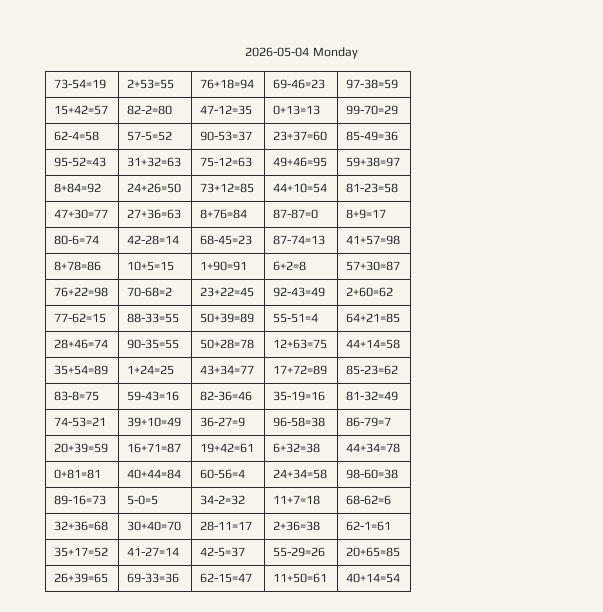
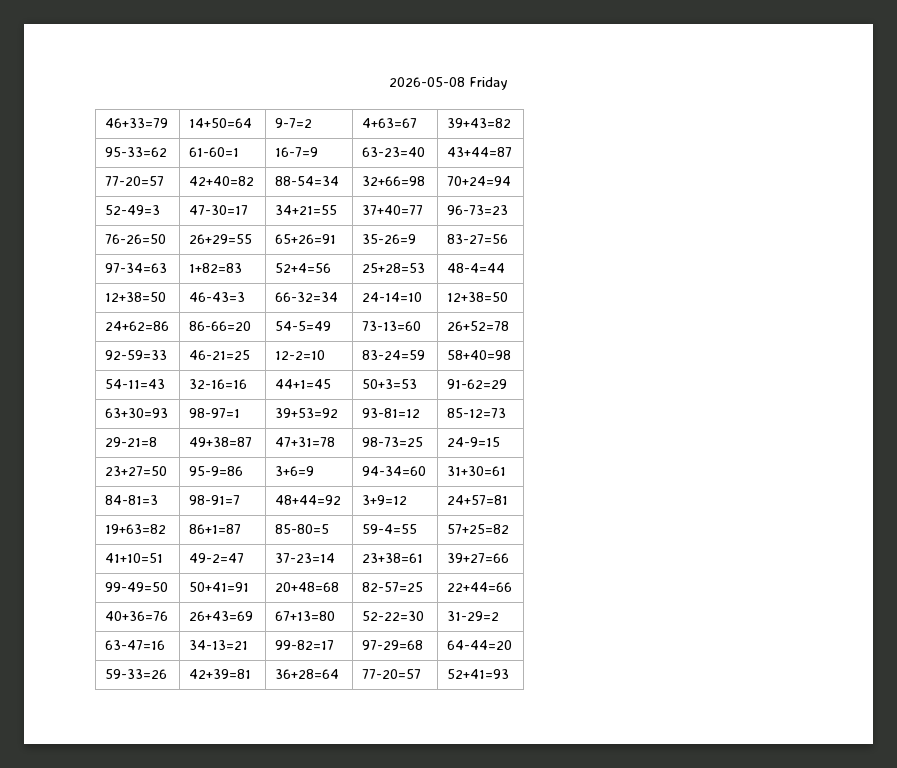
- 2026-05-04 Monday
- 73-54=19 | 2+53=55 | 76+18=94 | 69-46=23 | 97-38=59
- 15+42=57 | 82-2=80 | 47-12=35 | 0+13=13 | 99-70=29
- 62-4=58 | 57-5=52 | 90-53=37 | 23+37=60 | 85-49=36
- 95-52=43 | 31+32=63 | 75-12=63 | 49+46=95 | 59+38=97
- 8+84=92 | 24+26=50 | 73+12=85 | 44+10=54 | 81-23=58
- 47+30=77 | 27+36=63 | 8+76=84 | 87-87=0 | 8+9=17
- 80-6=74 | 42-28=14 | 68-45=23 | 87-74=13 | 41+57=98
- 8+78=86 | 10+5=15 | 1+90=91 | 6+2=8 | 57+30=87
- 76+22=98 | 70-68=2 | 23+22=45 | 92-43=49 | 2+60=62
- 77-62=15 | 88-33=55 | 50+39=89 | 55-51=4 | 64+21=85
- 28+46=74 | 90-35=55 | 50+28=78 | 12+63=75 | 44+14=58
- 35+54=89 | 1+24=25 | 43+34=77 | 17+72=89 | 85-23=62
- 83-8=75 | 59-43=16 | 82-36=46 | 35-19=16 | 81-32=49
- 74-53=21 | 39+10=49 | 36-27=9 | 96-58=38 | 86-79=7
- 20+39=59 | 16+71=87 | 19+42=61 | 6+32=38 | 44+34=78
- 0+81=81 | 40+44=84 | 60-56=4 | 24+34=58 | 98-60=38
- 89-16=73 | 5-0=5 | 34-2=32 | 11+7=18 | 68-62=6
- 32+36=68 | 30+40=70 | 28-11=17 | 2+36=38 | 62-1=61
- 35+17=52 | 41-27=14 | 42-5=37 | 55-29=26 | 20+65=85
- 26+39=65 | 69-33=36 | 62-15=47 | 11+50=61 | 40+14=54
+ 2026-05-08 Friday
+ 46+33=79 | 14+50=64 | 9-7=2 | 4+63=67 | 39+43=82
+ 95-33=62 | 61-60=1 | 16-7=9 | 63-23=40 | 43+44=87
+ 77-20=57 | 42+40=82 | 88-54=34 | 32+66=98 | 70+24=94
+ 52-49=3 | 47-30=17 | 34+21=55 | 37+40=77 | 96-73=23
+ 76-26=50 | 26+29=55 | 65+26=91 | 35-26=9 | 83-27=56
+ 97-34=63 | 1+82=83 | 52+4=56 | 25+28=53 | 48-4=44
+ 12+38=50 | 46-43=3 | 66-32=34 | 24-14=10 | 12+38=50
+ 24+62=86 | 86-66=20 | 54-5=49 | 73-13=60 | 26+52=78
+ 92-59=33 | 46-21=25 | 12-2=10 | 83-24=59 | 58+40=98
+ 54-11=43 | 32-16=16 | 44+1=45 | 50+3=53 | 91-62=29
+ 63+30=93 | 98-97=1 | 39+53=92 | 93-81=12 | 85-12=73
+ 29-21=8 | 49+38=87 | 47+31=78 | 98-73=25 | 24-9=15
+ 23+27=50 | 95-9=86 | 3+6=9 | 94-34=60 | 31+30=61
+ 84-81=3 | 98-91=7 | 48+44=92 | 3+9=12 | 24+57=81
+ 19+63=82 | 86+1=87 | 85-80=5 | 59-4=55 | 57+25=82
+ 41+10=51 | 49-2=47 | 37-23=14 | 23+38=61 | 39+27=66
+ 99-49=50 | 50+41=91 | 20+48=68 | 82-57=25 | 22+44=66
+ 40+36=76 | 26+43=69 | 67+13=80 | 52-22=30 | 31-29=2
+ 63-47=16 | 34-13=21 | 99-82=17 | 97-29=68 | 64-44=20
+ 59-33=26 | 42+39=81 | 36+28=64 | 77-20=57 | 52+41=93

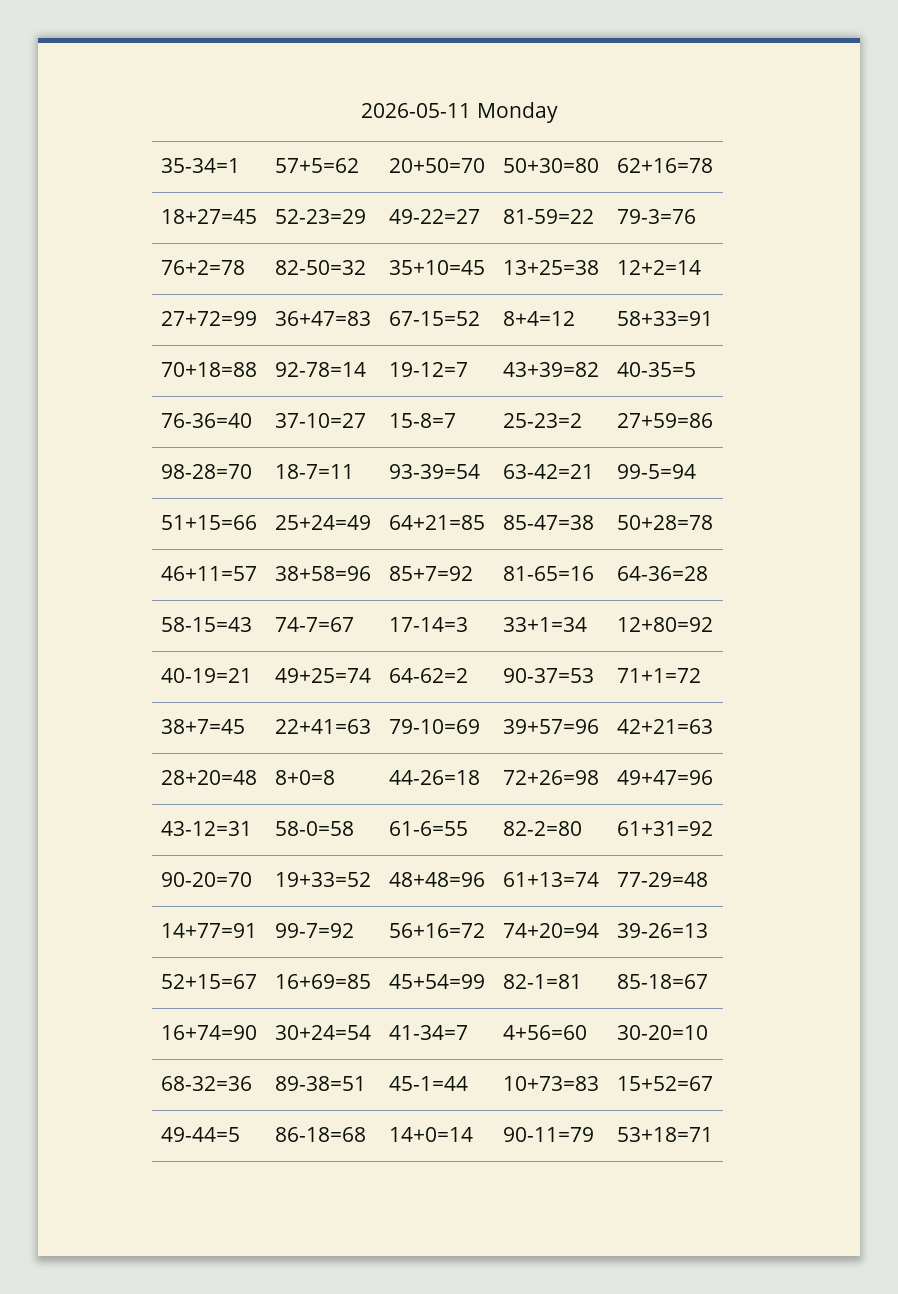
- 2026-05-08 Friday
- 46+33=79 | 14+50=64 | 9-7=2 | 4+63=67 | 39+43=82
- 95-33=62 | 61-60=1 | 16-7=9 | 63-23=40 | 43+44=87
- 77-20=57 | 42+40=82 | 88-54=34 | 32+66=98 | 70+24=94
- 52-49=3 | 47-30=17 | 34+21=55 | 37+40=77 | 96-73=23
- 76-26=50 | 26+29=55 | 65+26=91 | 35-26=9 | 83-27=56
- 97-34=63 | 1+82=83 | 52+4=56 | 25+28=53 | 48-4=44
- 12+38=50 | 46-43=3 | 66-32=34 | 24-14=10 | 12+38=50
- 24+62=86 | 86-66=20 | 54-5=49 | 73-13=60 | 26+52=78
- 92-59=33 | 46-21=25 | 12-2=10 | 83-24=59 | 58+40=98
- 54-11=43 | 32-16=16 | 44+1=45 | 50+3=53 | 91-62=29
- 63+30=93 | 98-97=1 | 39+53=92 | 93-81=12 | 85-12=73
- 29-21=8 | 49+38=87 | 47+31=78 | 98-73=25 | 24-9=15
- 23+27=50 | 95-9=86 | 3+6=9 | 94-34=60 | 31+30=61
- 84-81=3 | 98-91=7 | 48+44=92 | 3+9=12 | 24+57=81
- 19+63=82 | 86+1=87 | 85-80=5 | 59-4=55 | 57+25=82
- 41+10=51 | 49-2=47 | 37-23=14 | 23+38=61 | 39+27=66
- 99-49=50 | 50+41=91 | 20+48=68 | 82-57=25 | 22+44=66
- 40+36=76 | 26+43=69 | 67+13=80 | 52-22=30 | 31-29=2
- 63-47=16 | 34-13=21 | 99-82=17 | 97-29=68 | 64-44=20
- 59-33=26 | 42+39=81 | 36+28=64 | 77-20=57 | 52+41=93
+ 2026-05-11 Monday
+ 35-34=1 | 57+5=62 | 20+50=70 | 50+30=80 | 62+16=78
+ 18+27=45 | 52-23=29 | 49-22=27 | 81-59=22 | 79-3=76
+ 76+2=78 | 82-50=32 | 35+10=45 | 13+25=38 | 12+2=14
+ 27+72=99 | 36+47=83 | 67-15=52 | 8+4=12 | 58+33=91
+ 70+18=88 | 92-78=14 | 19-12=7 | 43+39=82 | 40-35=5
+ 76-36=40 | 37-10=27 | 15-8=7 | 25-23=2 | 27+59=86
+ 98-28=70 | 18-7=11 | 93-39=54 | 63-42=21 | 99-5=94
+ 51+15=66 | 25+24=49 | 64+21=85 | 85-47=38 | 50+28=78
+ 46+11=57 | 38+58=96 | 85+7=92 | 81-65=16 | 64-36=28
+ 58-15=43 | 74-7=67 | 17-14=3 | 33+1=34 | 12+80=92
+ 40-19=21 | 49+25=74 | 64-62=2 | 90-37=53 | 71+1=72
+ 38+7=45 | 22+41=63 | 79-10=69 | 39+57=96 | 42+21=63
+ 28+20=48 | 8+0=8 | 44-26=18 | 72+26=98 | 49+47=96
+ 43-12=31 | 58-0=58 | 61-6=55 | 82-2=80 | 61+31=92
+ 90-20=70 | 19+33=52 | 48+48=96 | 61+13=74 | 77-29=48
+ 14+77=91 | 99-7=92 | 56+16=72 | 74+20=94 | 39-26=13
+ 52+15=67 | 16+69=85 | 45+54=99 | 82-1=81 | 85-18=67
+ 16+74=90 | 30+24=54 | 41-34=7 | 4+56=60 | 30-20=10
+ 68-32=36 | 89-38=51 | 45-1=44 | 10+73=83 | 15+52=67
+ 49-44=5 | 86-18=68 | 14+0=14 | 90-11=79 | 53+18=71

